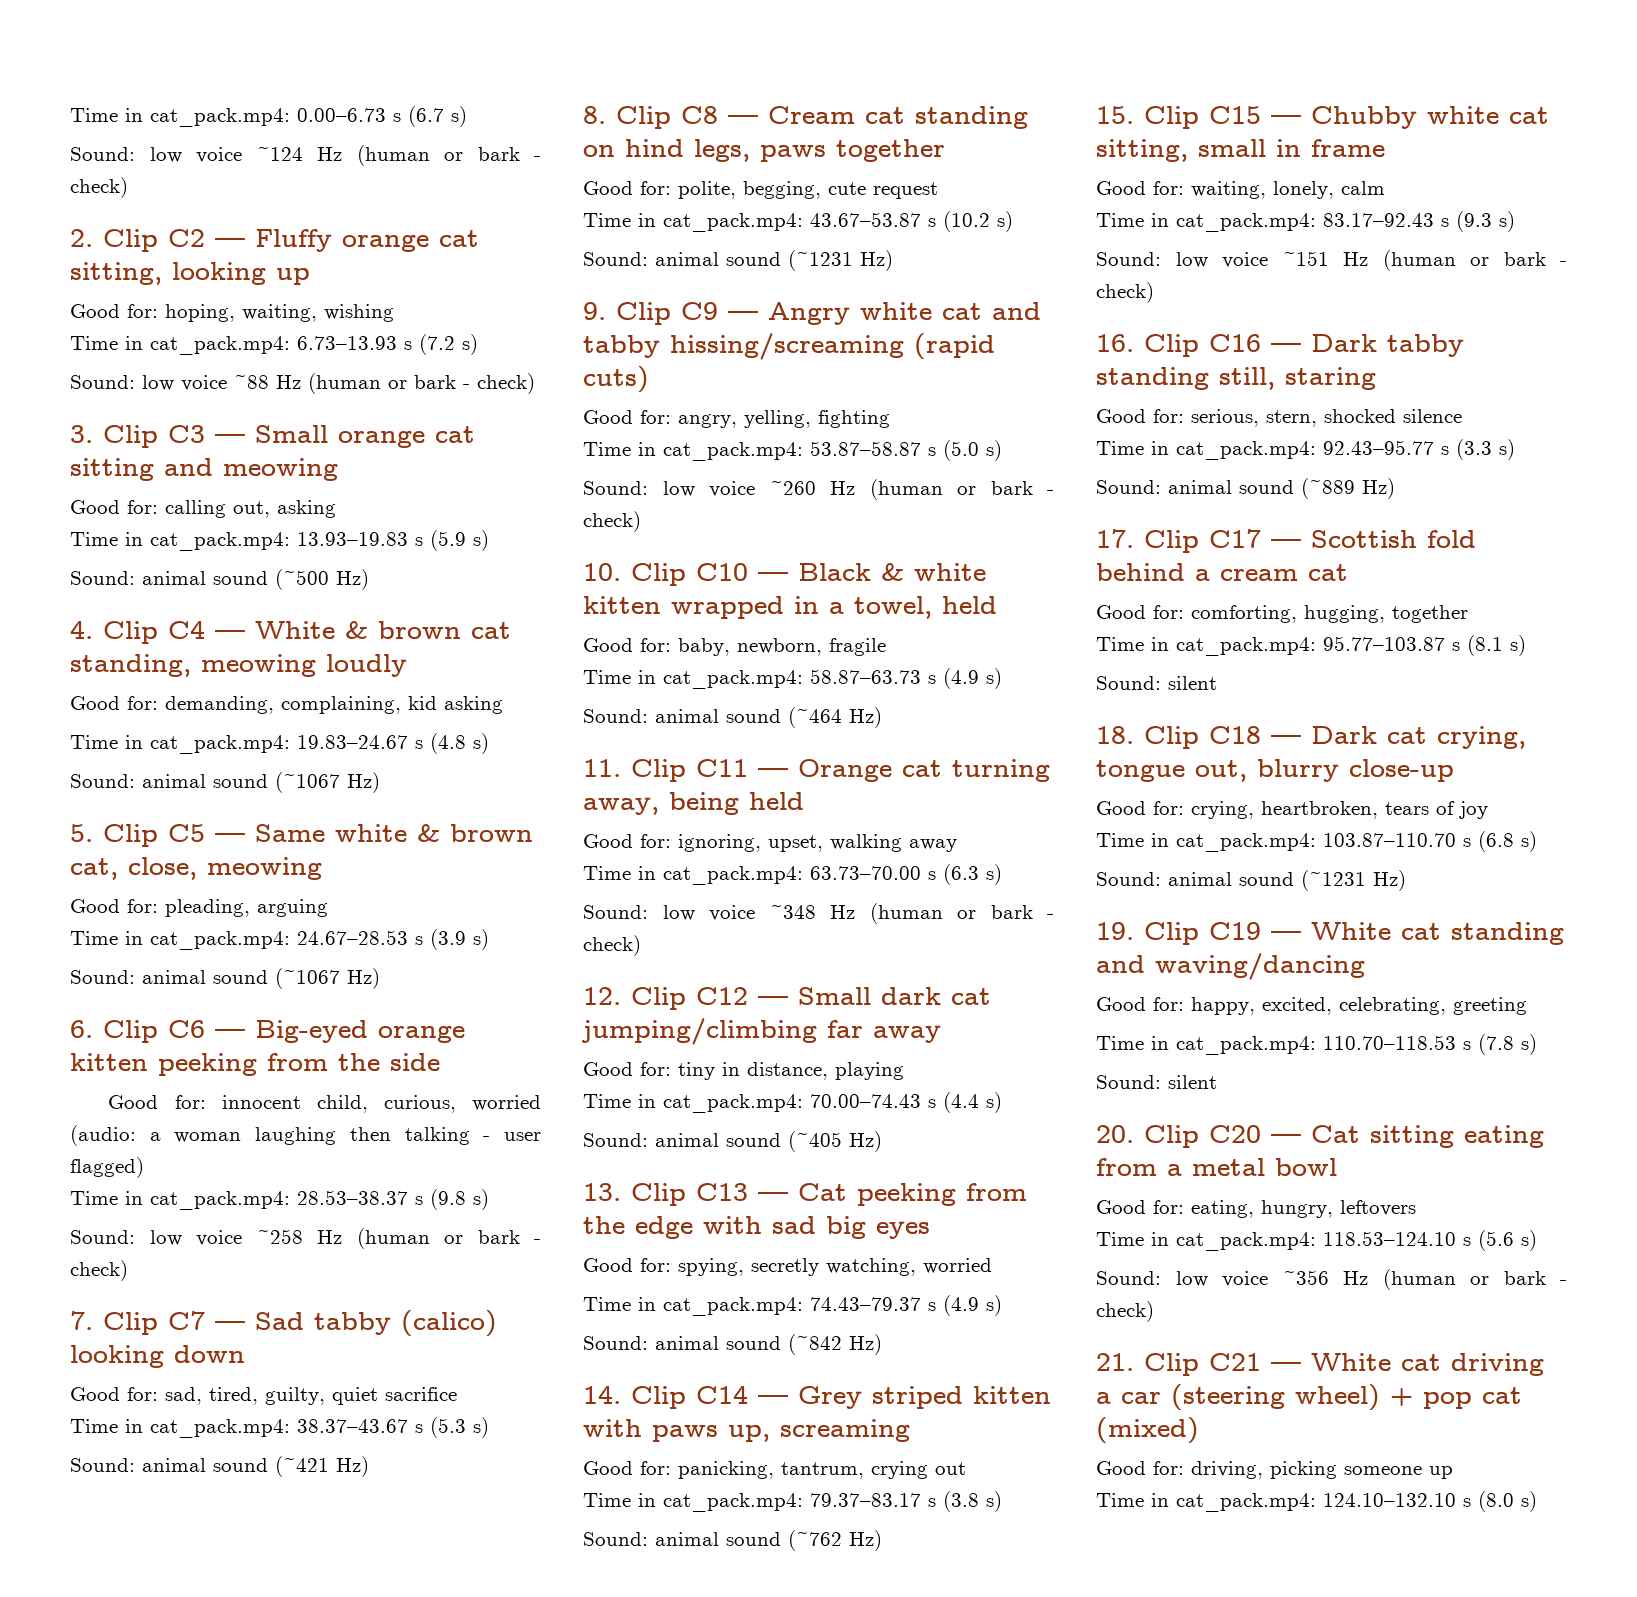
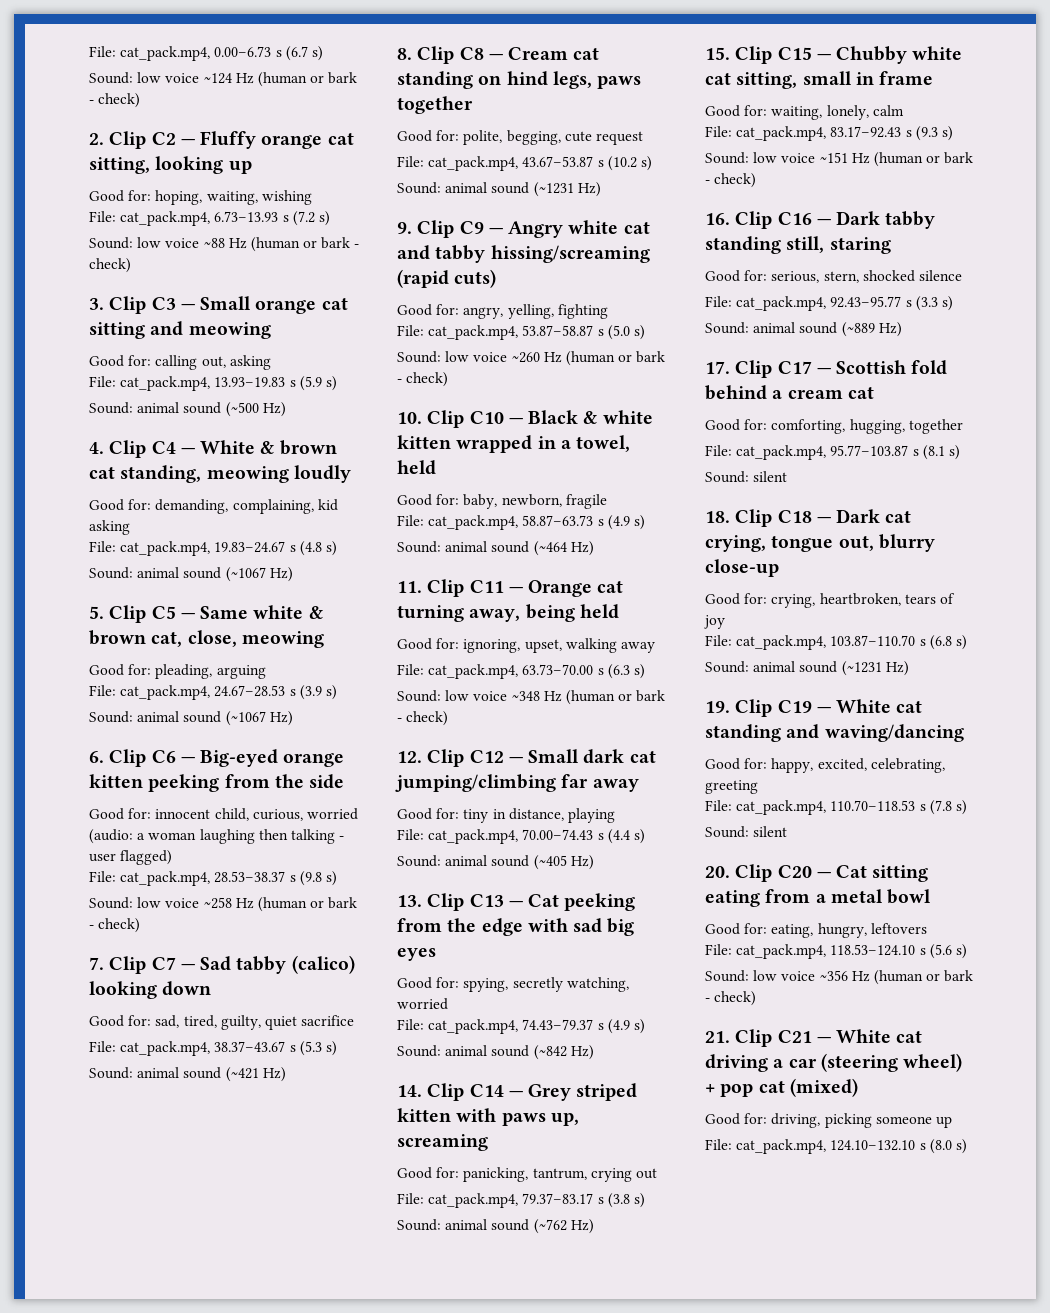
- Time in cat_pack.mp4: 0.00–6.73 s (6.7 s)
+ File: cat_pack.mp4, 0.00–6.73 s (6.7 s)
- Time in cat_pack.mp4: 6.73–13.93 s (7.2 s)
+ File: cat_pack.mp4, 6.73–13.93 s (7.2 s)
- Time in cat_pack.mp4: 13.93–19.83 s (5.9 s)
+ File: cat_pack.mp4, 13.93–19.83 s (5.9 s)
- Time in cat_pack.mp4: 19.83–24.67 s (4.8 s)
+ File: cat_pack.mp4, 19.83–24.67 s (4.8 s)
- Time in cat_pack.mp4: 24.67–28.53 s (3.9 s)
+ File: cat_pack.mp4, 24.67–28.53 s (3.9 s)
- Time in cat_pack.mp4: 28.53–38.37 s (9.8 s)
+ File: cat_pack.mp4, 28.53–38.37 s (9.8 s)
- Time in cat_pack.mp4: 38.37–43.67 s (5.3 s)
+ File: cat_pack.mp4, 38.37–43.67 s (5.3 s)
- Time in cat_pack.mp4: 43.67–53.87 s (10.2 s)
+ File: cat_pack.mp4, 43.67–53.87 s (10.2 s)
- Time in cat_pack.mp4: 53.87–58.87 s (5.0 s)
+ File: cat_pack.mp4, 53.87–58.87 s (5.0 s)
- Time in cat_pack.mp4: 58.87–63.73 s (4.9 s)
+ File: cat_pack.mp4, 58.87–63.73 s (4.9 s)
- Time in cat_pack.mp4: 63.73–70.00 s (6.3 s)
+ File: cat_pack.mp4, 63.73–70.00 s (6.3 s)
- Time in cat_pack.mp4: 70.00–74.43 s (4.4 s)
+ File: cat_pack.mp4, 70.00–74.43 s (4.4 s)
- Time in cat_pack.mp4: 74.43–79.37 s (4.9 s)
+ File: cat_pack.mp4, 74.43–79.37 s (4.9 s)
- Time in cat_pack.mp4: 79.37–83.17 s (3.8 s)
+ File: cat_pack.mp4, 79.37–83.17 s (3.8 s)
- Time in cat_pack.mp4: 83.17–92.43 s (9.3 s)
+ File: cat_pack.mp4, 83.17–92.43 s (9.3 s)
- Time in cat_pack.mp4: 92.43–95.77 s (3.3 s)
+ File: cat_pack.mp4, 92.43–95.77 s (3.3 s)
- Time in cat_pack.mp4: 95.77–103.87 s (8.1 s)
+ File: cat_pack.mp4, 95.77–103.87 s (8.1 s)
- Time in cat_pack.mp4: 103.87–110.70 s (6.8 s)
+ File: cat_pack.mp4, 103.87–110.70 s (6.8 s)
- Time in cat_pack.mp4: 110.70–118.53 s (7.8 s)
+ File: cat_pack.mp4, 110.70–118.53 s (7.8 s)
- Time in cat_pack.mp4: 118.53–124.10 s (5.6 s)
+ File: cat_pack.mp4, 118.53–124.10 s (5.6 s)
- Time in cat_pack.mp4: 124.10–132.10 s (8.0 s)
+ File: cat_pack.mp4, 124.10–132.10 s (8.0 s)

